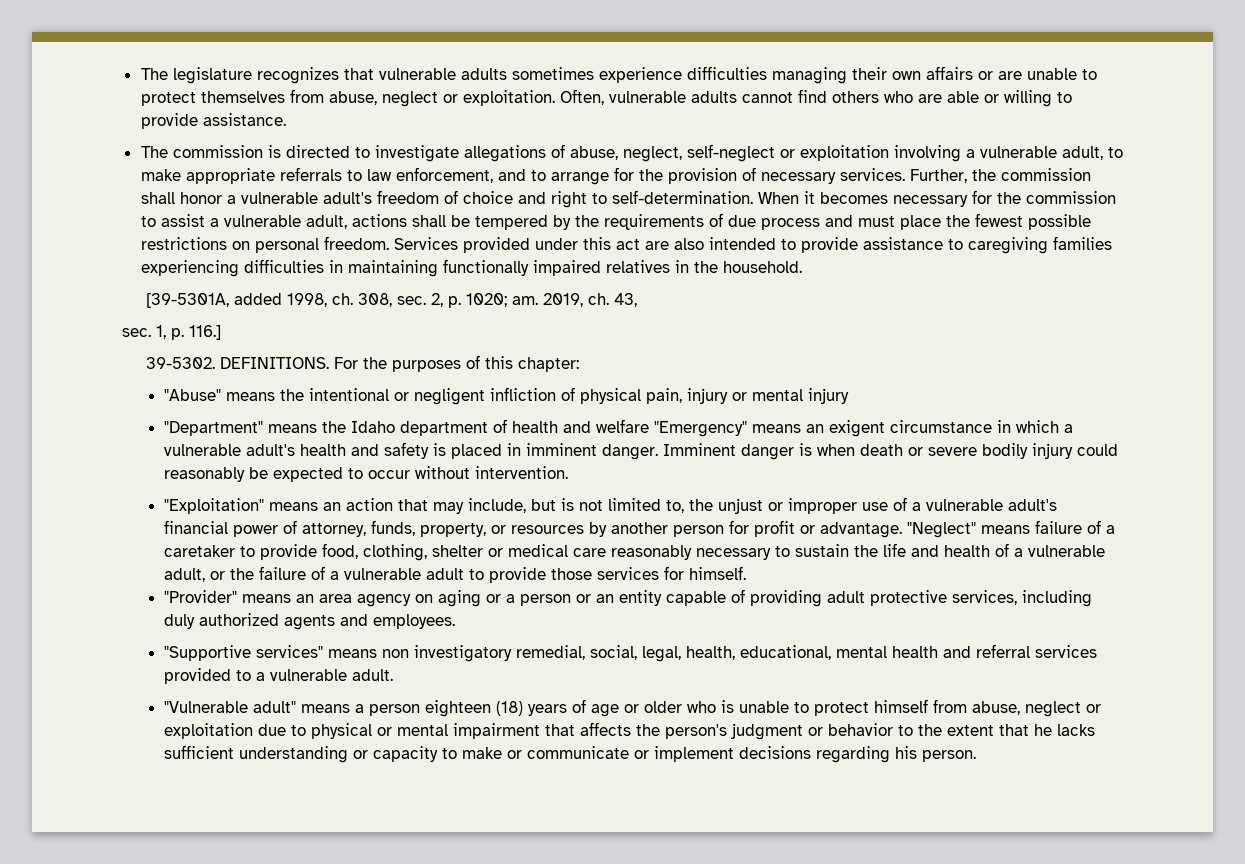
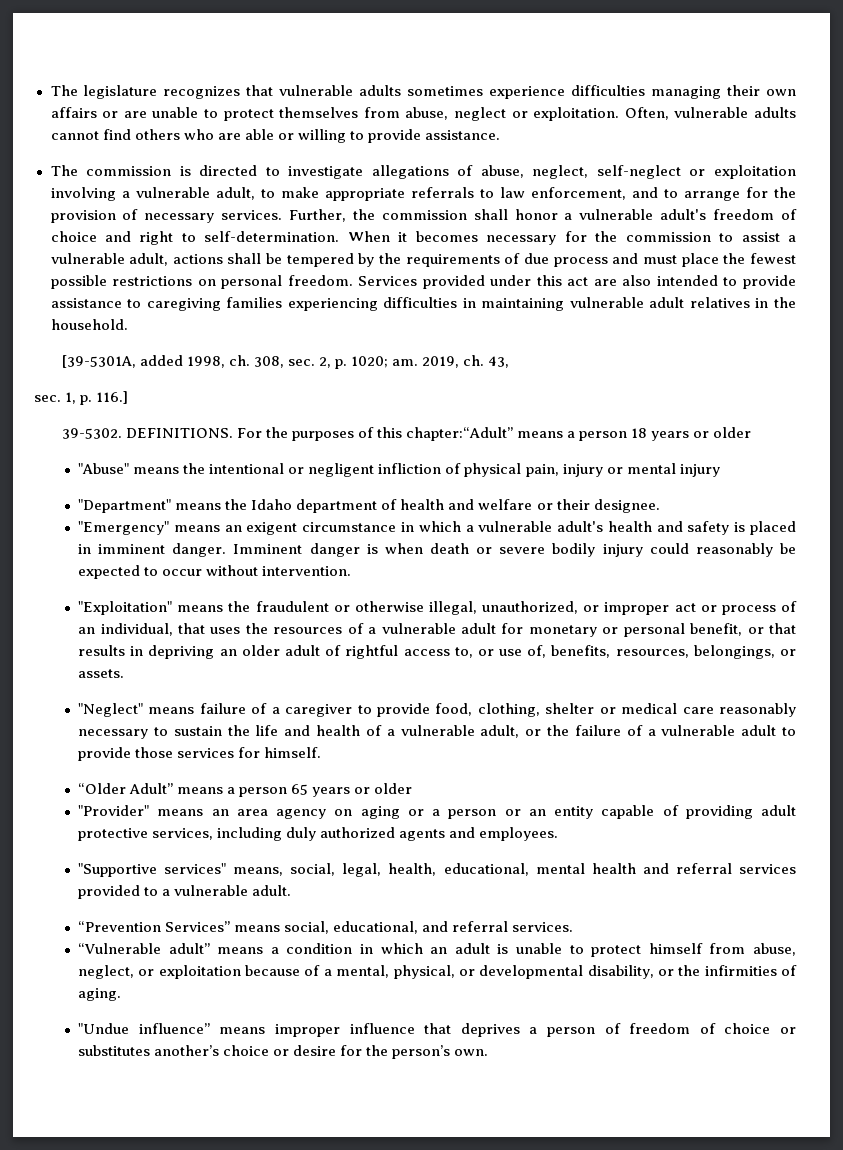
- Services provided under this act are also intended to provide assistance to caregiving families experiencing difficulties in maintaining functionally impaired relatives in the household.
+ Services provided under this act are also intended to provide assistance to caregiving families experiencing difficulties in maintaining vulnerable adult relatives in the household.
- For the purposes of this chapter:
+ For the purposes of this chapter:“Adult” means a person 18 years or older
- "Department" means the Idaho department of health and welfare "Emergency" means an exigent circumstance in which a vulnerable adult's health and safety is placed in imminent danger.
+ "Department" means the Idaho department of health and welfare or their designee.
+ "Emergency" means an exigent circumstance in which a vulnerable adult's health and safety is placed in imminent danger.
- "Exploitation" means an action that may include, but is not limited to, the unjust or improper use of a vulnerable adult's financial power of attorney, funds, property, or resources by another person for profit or advantage. "Neglect" means failure of a caretaker to provide food, clothing, shelter or medical care reasonably necessary to sustain the life and health of a vulnerable adult, or the failure of a vulnerable adult to provide those services for himself.
+ "Exploitation" means the fraudulent or otherwise illegal, unauthorized, or improper act or process of an individual, that uses the resources of a vulnerable adult for monetary or personal benefit, or that results in depriving an older adult of rightful access to, or use of, benefits, resources, belongings, or assets.
+ "Neglect" means failure of a caregiver to provide food, clothing, shelter or medical care reasonably necessary to sustain the life and health of a vulnerable adult, or the failure of a vulnerable adult to provide those services for himself.
+ “Older Adult” means a person 65 years or older
- "Supportive services" means non investigatory remedial, social, legal, health, educational, mental health and referral services provided to a vulnerable adult.
+ "Supportive services" means, social, legal, health, educational, mental health and referral services provided to a vulnerable adult.
- "Vulnerable adult" means a person eighteen (18) years of age or older who is unable to protect himself from abuse, neglect or exploitation due to physical or mental impairment that affects the person's judgment or behavior to the extent that he lacks sufficient understanding or capacity to make or communicate or implement decisions regarding his person.
+ “Prevention Services” means social, educational, and referral services.
+ “Vulnerable adult” means a condition in which an adult is unable to protect himself from abuse, neglect, or exploitation because of a mental, physical, or developmental disability, or the infirmities of aging.
+ "Undue influence” means improper influence that deprives a person of freedom of choice or substitutes another’s choice or desire for the person’s own.

